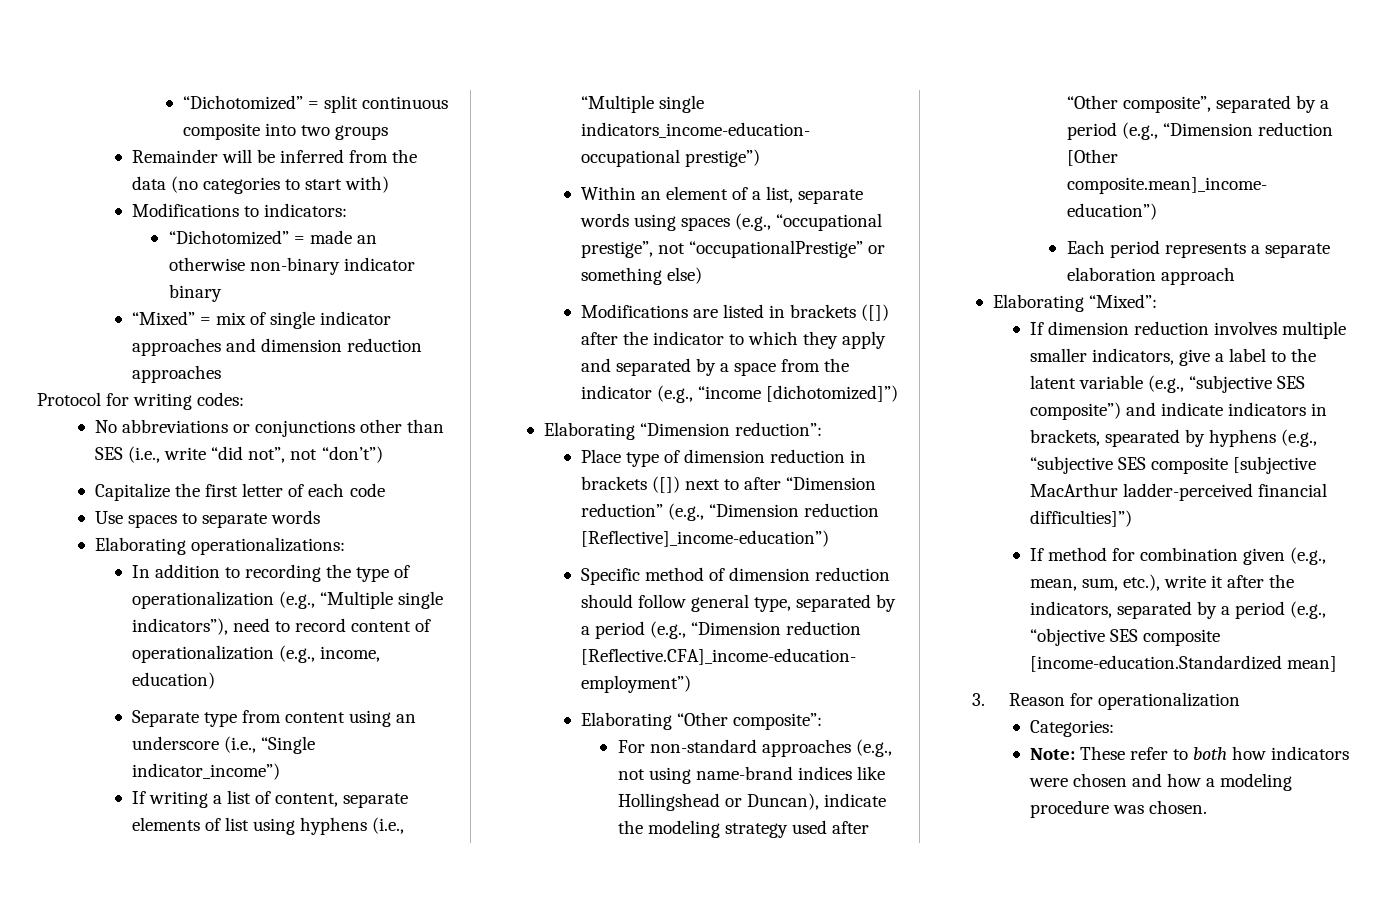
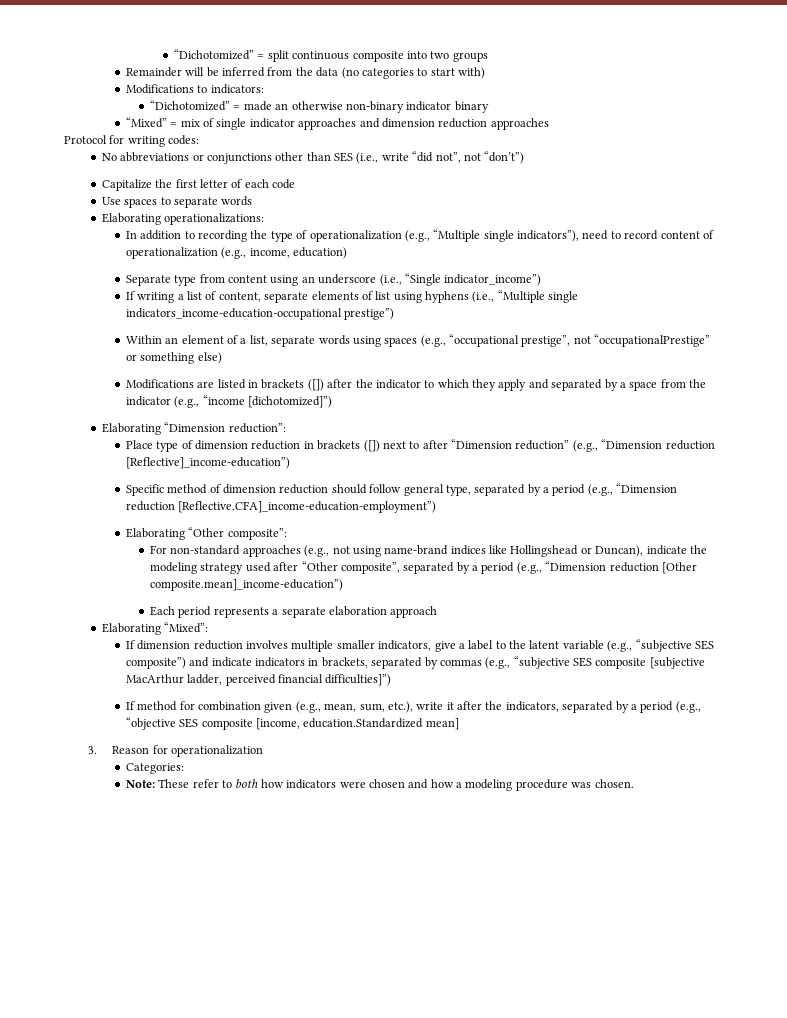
- If dimension reduction involves multiple smaller indicators, give a label to the latent variable (e.g., “subjective SES composite”) and indicate indicators in brackets, spearated by hyphens (e.g., “subjective SES composite [subjective MacArthur ladder-perceived financial difficulties]”)
+ If dimension reduction involves multiple smaller indicators, give a label to the latent variable (e.g., “subjective SES composite”) and indicate indicators in brackets, separated by commas (e.g., “subjective SES composite [subjective MacArthur ladder, perceived financial difficulties]”)
- If method for combination given (e.g., mean, sum, etc.), write it after the indicators, separated by a period (e.g., “objective SES composite [income-education.Standardized mean]
+ If method for combination given (e.g., mean, sum, etc.), write it after the indicators, separated by a period (e.g., “objective SES composite [income, education.Standardized mean]

